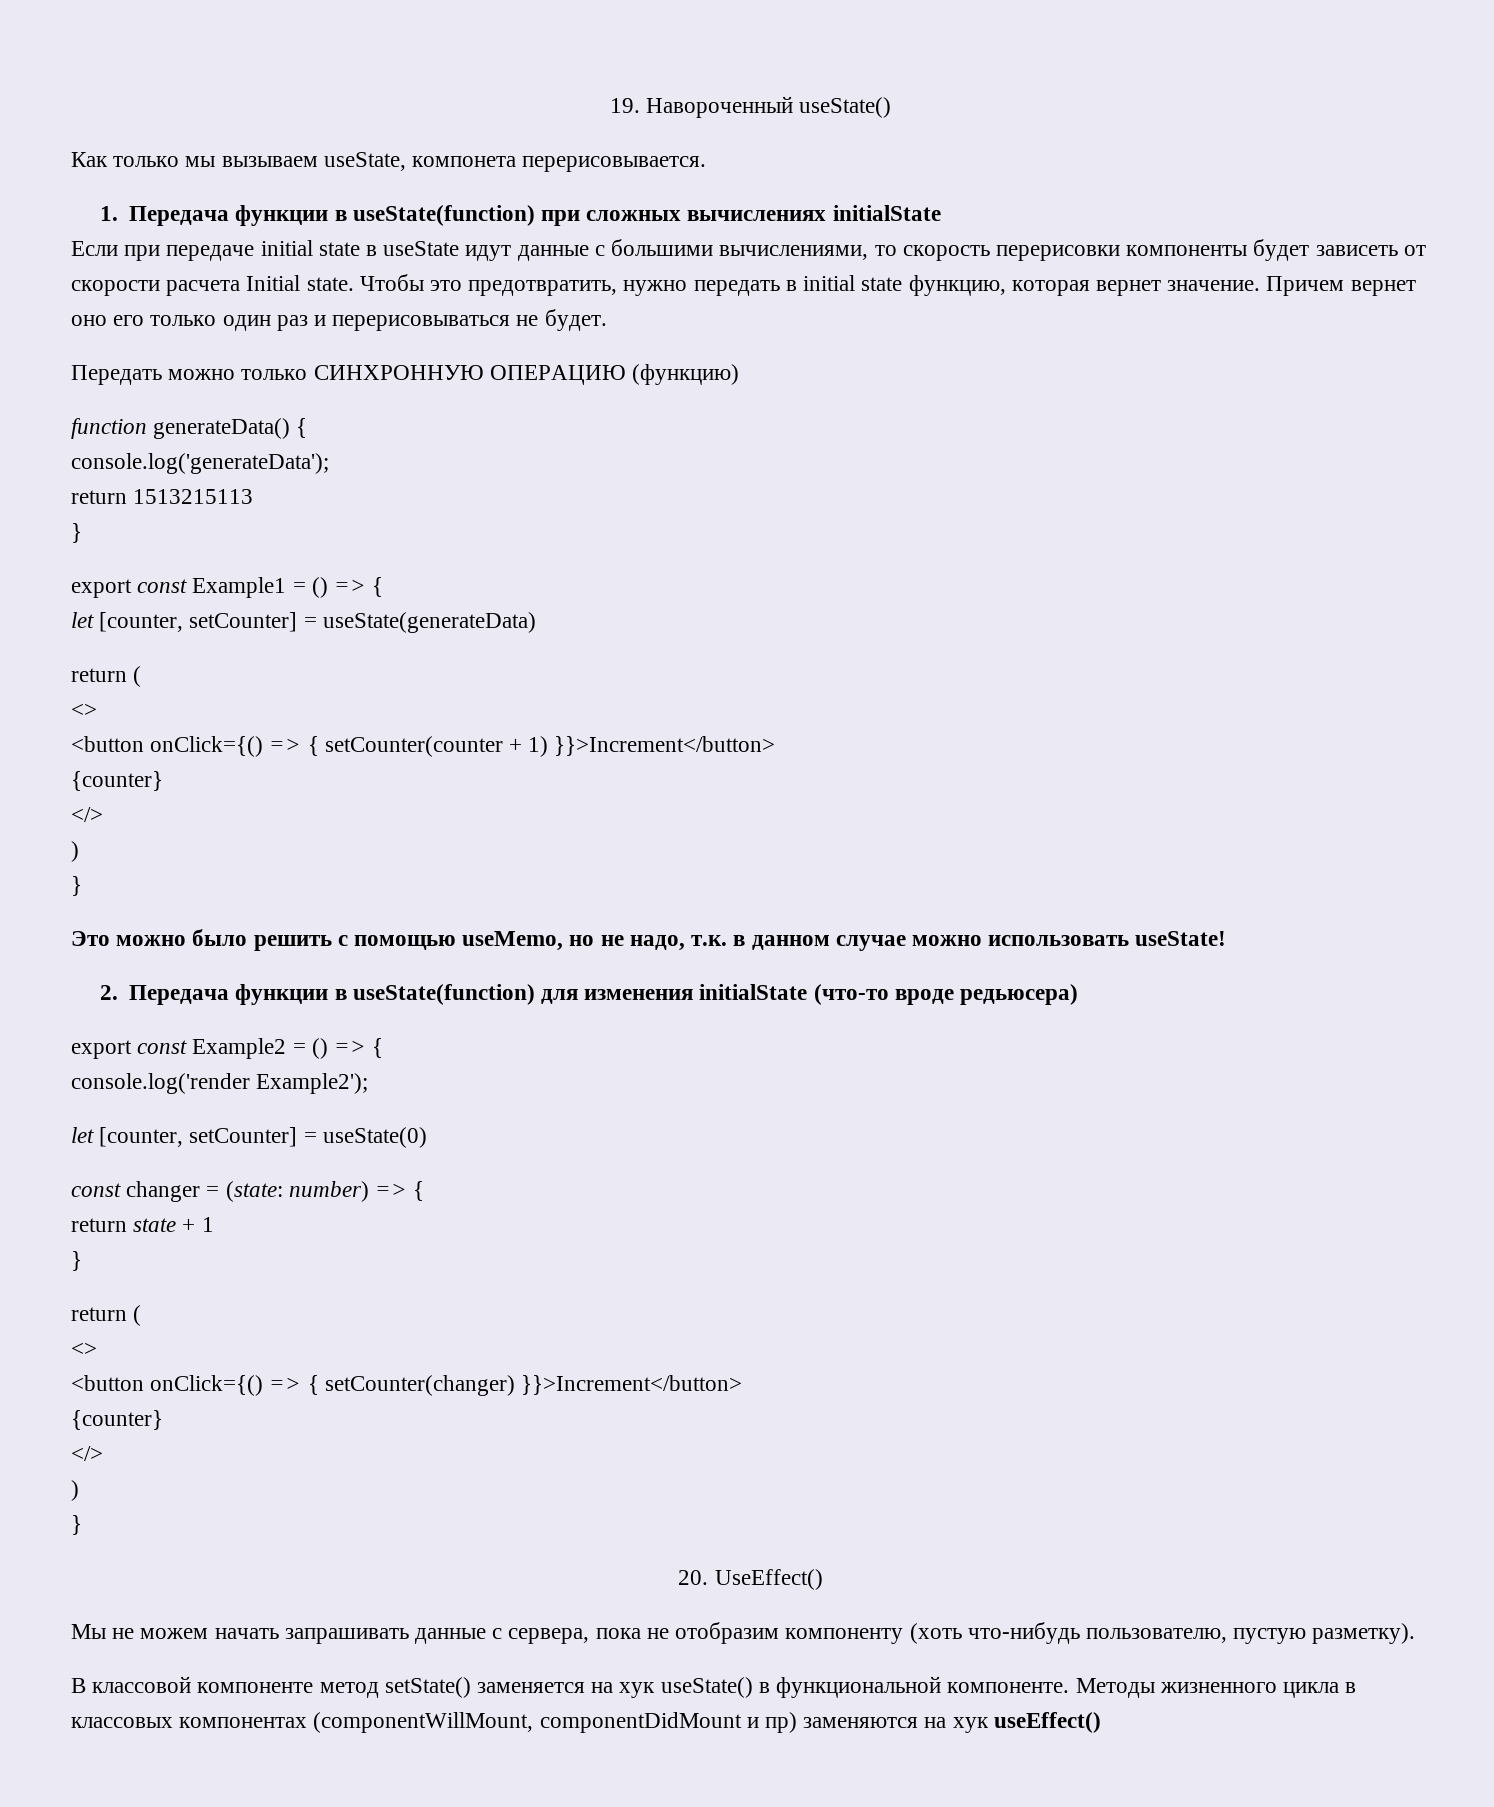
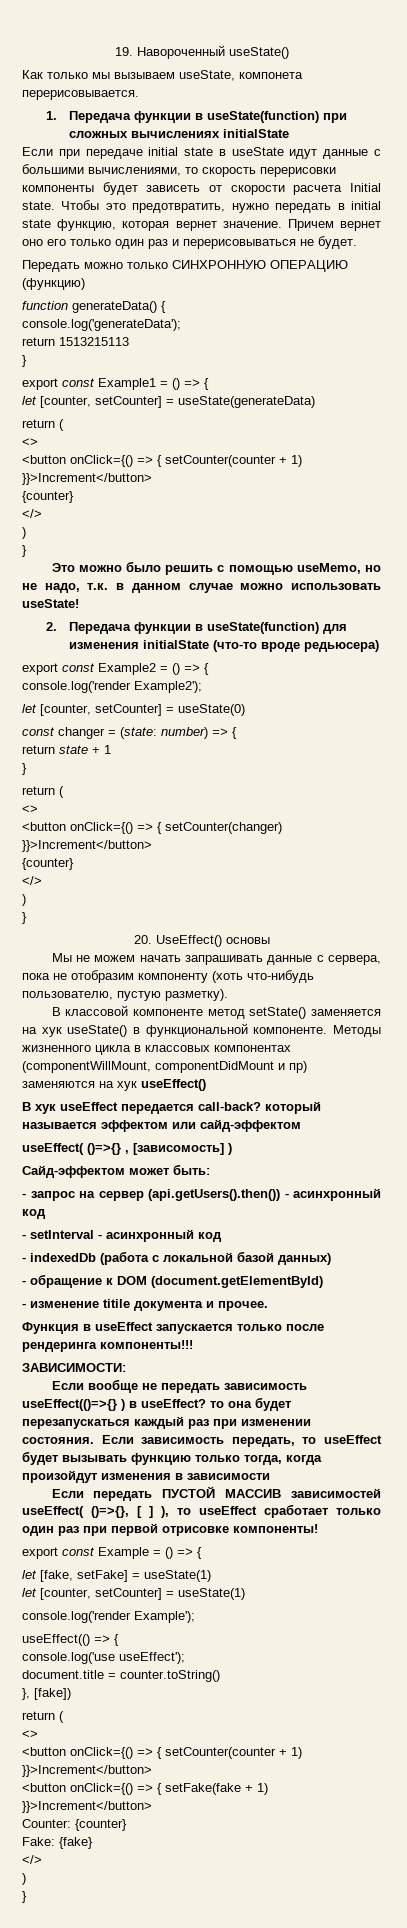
- 20. UseEffect()
+ 20. UseEffect() основы
+ В хук useEffect передается call-back? который называется эффектом или сайд-эффектом
+ useEffect( ()=>{} , [зависомость] )
+ Сайд-эффектом может быть:
+ - запрос на сервер (api.getUsers().then()) - асинхронный код
+ - setInterval - асинхронный код
+ - indexedDb (работа с локальной базой данных)
+ - обращение к DOM (document.getElementById)
+ - изменение titile документа и прочее.
+ Функция в useEffect запускается только после рендеринга компоненты!!!
+ ЗАВИСИМОСТИ:
+ Если вообще не передать зависимость useEffect(()=>{} ) в useEffect? то она будет перезапускаться каждый раз при изменении состояния. Если зависимость передать, то useEffect будет вызывать функцию только тогда, когда произойдут изменения в зависимости
+ Если передать ПУСТОЙ МАССИВ зависимостей useEffect( ()=>{}, [ ] ), то useEffect сработает только один раз при первой отрисовке компоненты!
+ export const Example = () => {
+ let [fake, setFake] = useState(1)
+ let [counter, setCounter] = useState(1)
+ console.log('render Example');
+ useEffect(() => {
+ console.log('use useEffect');
+ document.title = counter.toString()
+ }, [fake])
+ return (
+ <>
+ <button onClick={() => { setCounter(counter + 1) }}>Increment</button>
+ <button onClick={() => { setFake(fake + 1) }}>Increment</button>
+ Counter: {counter}
+ Fake: {fake}
+ </>
+ )
+ }

